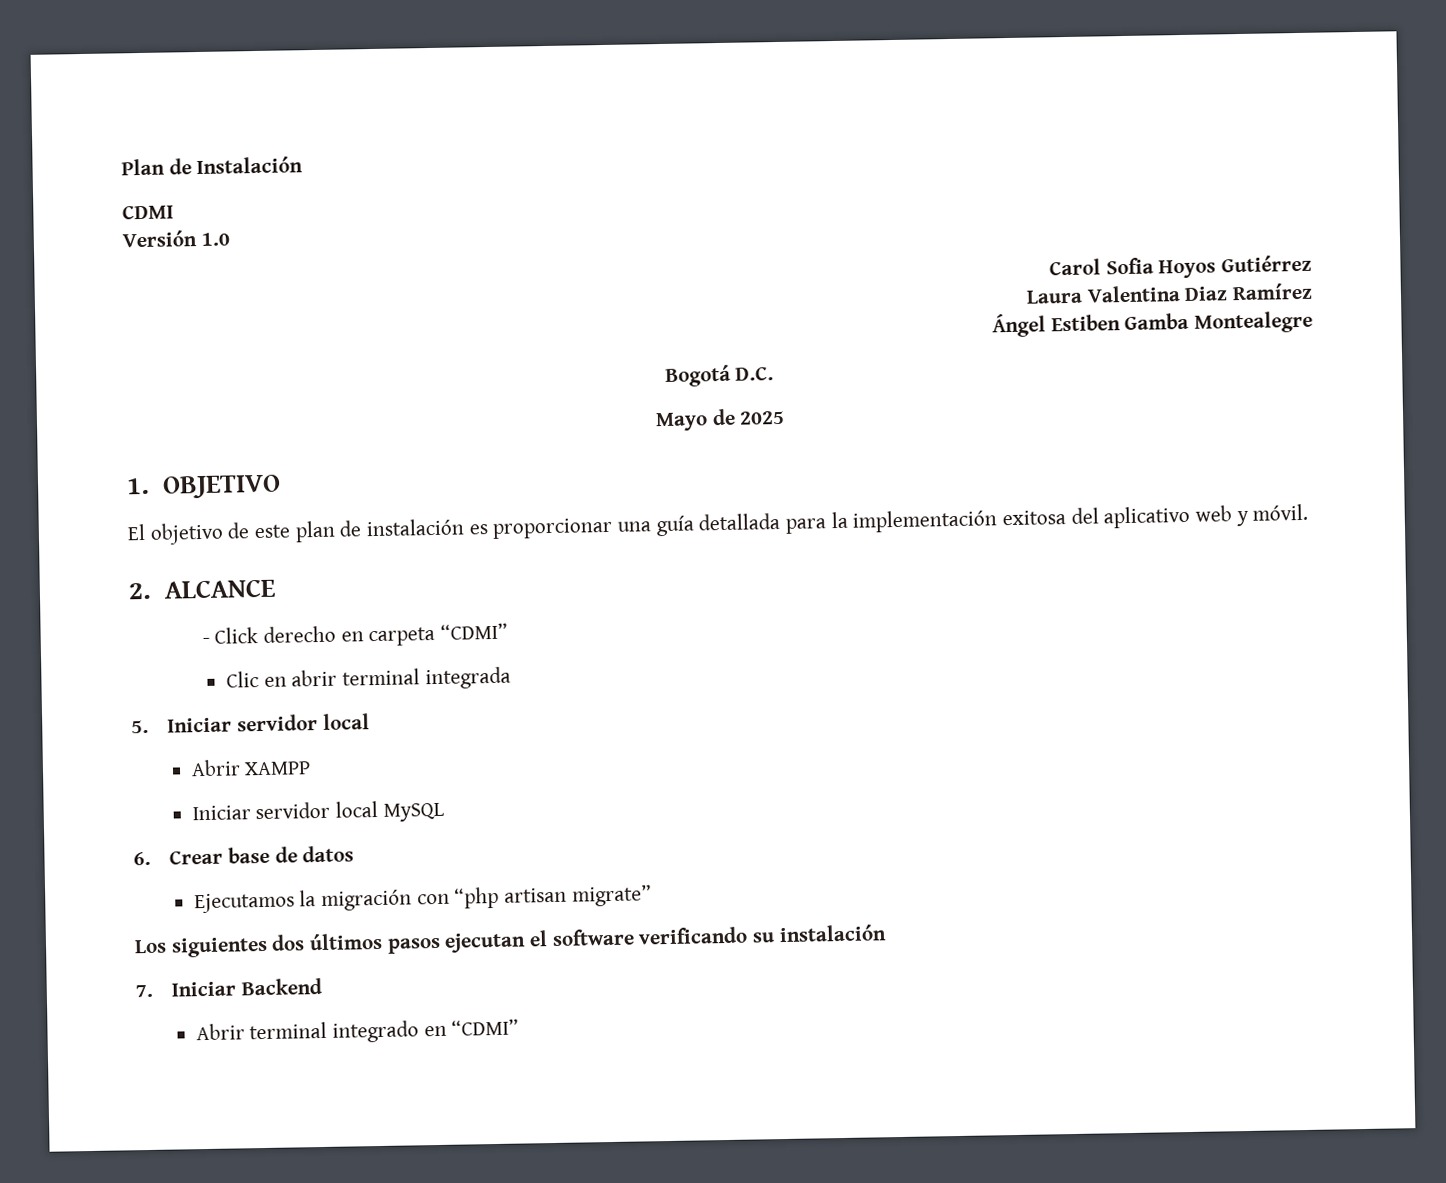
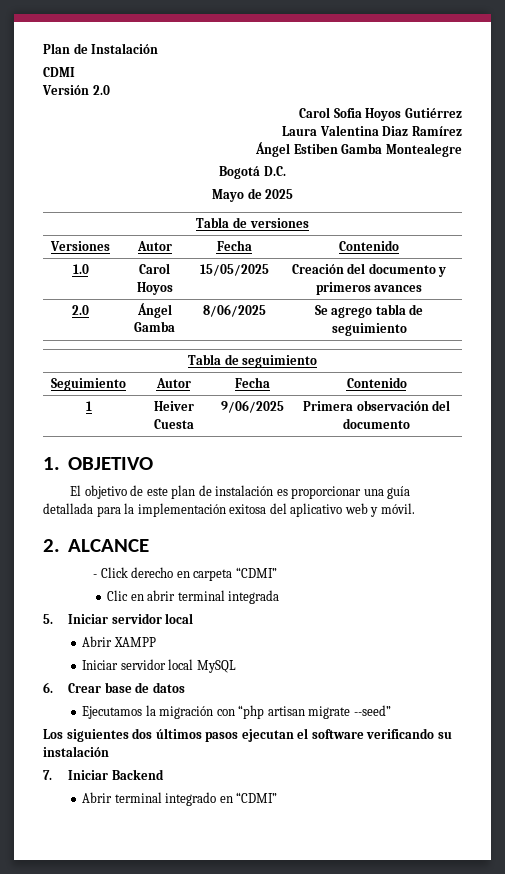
- Versión 1.0
+ Versión 2.0
+ Tabla de versiones
+ Versiones | Autor | Fecha | Contenido
+ 1.0 | Carol Hoyos | 15/05/2025 | Creación del documento y primeros avances
+ 2.0 | Ángel Gamba | 8/06/2025 | Se agrego tabla de seguimiento
+ Tabla de seguimiento
+ Seguimiento | Autor | Fecha | Contenido
+ 1 | Heiver Cuesta | 9/06/2025 | Primera observación del documento
- Ejecutamos la migración con “php artisan migrate”
+ Ejecutamos la migración con “php artisan migrate --seed”

